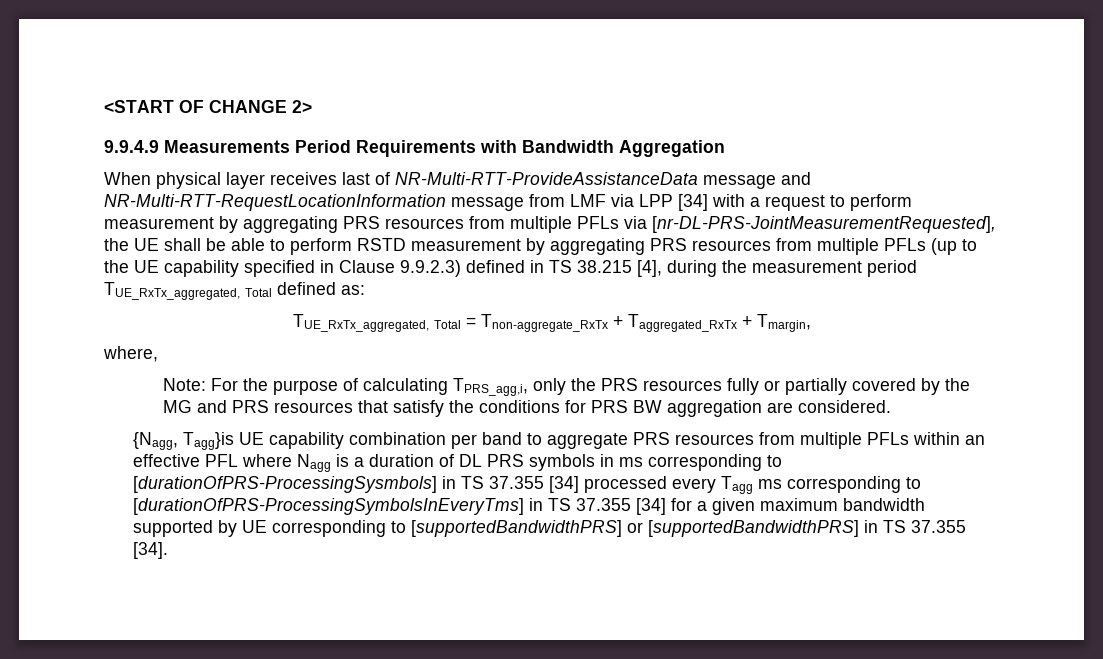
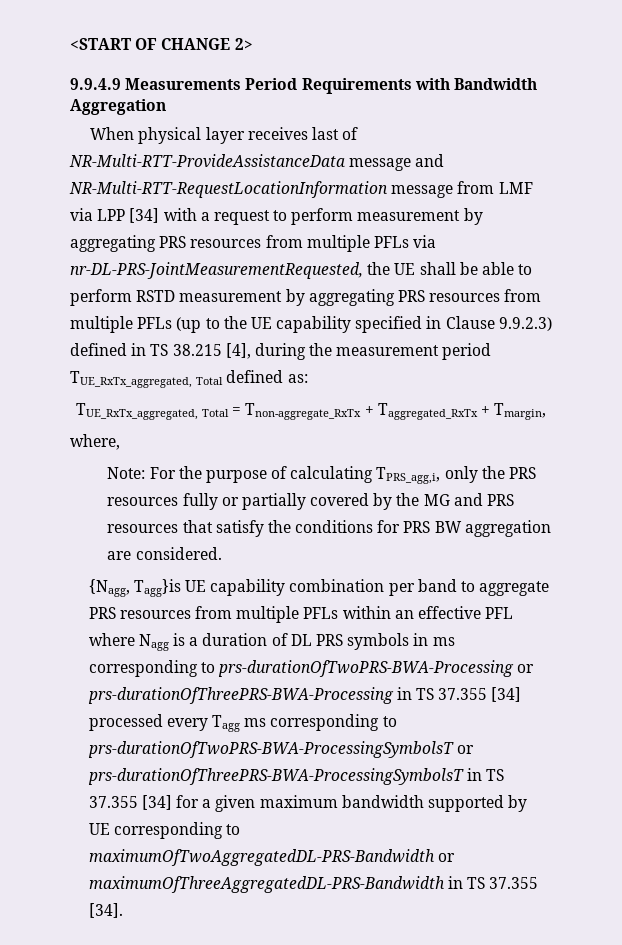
- When physical layer receives last of NR-Multi-RTT-ProvideAssistanceData message and NR-Multi-RTT-RequestLocationInformation message from LMF via LPP [34] with a request to perform measurement by aggregating PRS resources from multiple PFLs via [nr-DL-PRS-JointMeasurementRequested], the UE shall be able to perform RSTD measurement by aggregating PRS resources from multiple PFLs (up to the UE capability specified in Clause 9.9.2.3) defined in TS 38.215 [4], during the measurement period TUE_RxTx_aggregated, Total defined as:
+ When physical layer receives last of NR-Multi-RTT-ProvideAssistanceData message and NR-Multi-RTT-RequestLocationInformation message from LMF via LPP [34] with a request to perform measurement by aggregating PRS resources from multiple PFLs via nr-DL-PRS-JointMeasurementRequested, the UE shall be able to perform RSTD measurement by aggregating PRS resources from multiple PFLs (up to the UE capability specified in Clause 9.9.2.3) defined in TS 38.215 [4], during the measurement period TUE_RxTx_aggregated, Total defined as:
- {Nagg, Tagg}is UE capability combination per band to aggregate PRS resources from multiple PFLs within an effective PFL where Nagg is a duration of DL PRS symbols in ms corresponding to [durationOfPRS-ProcessingSysmbols] in TS 37.355 [34] processed every Tagg ms corresponding to [durationOfPRS-ProcessingSymbolsInEveryTms] in TS 37.355 [34] for a given maximum bandwidth supported by UE corresponding to [supportedBandwidthPRS] or [supportedBandwidthPRS] in TS 37.355 [34].
+ {Nagg, Tagg}is UE capability combination per band to aggregate PRS resources from multiple PFLs within an effective PFL where Nagg is a duration of DL PRS symbols in ms corresponding to prs-durationOfTwoPRS-BWA-Processing or prs-durationOfThreePRS-BWA-Processing in TS 37.355 [34] processed every Tagg ms corresponding to prs-durationOfTwoPRS-BWA-ProcessingSymbolsT or prs-durationOfThreePRS-BWA-ProcessingSymbolsT in TS 37.355 [34] for a given maximum bandwidth supported by UE corresponding to maximumOfTwoAggregatedDL-PRS-Bandwidth or maximumOfThreeAggregatedDL-PRS-Bandwidth in TS 37.355 [34].

